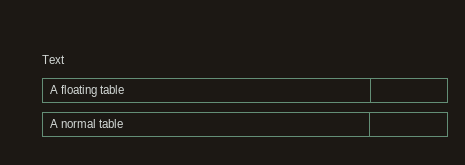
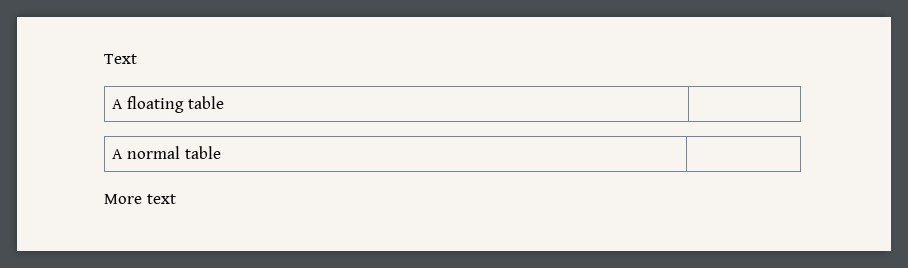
+ More text

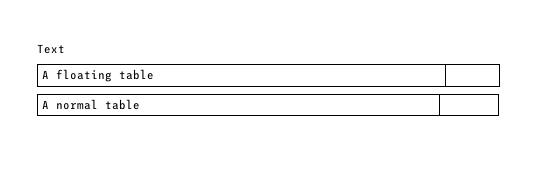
- More text

